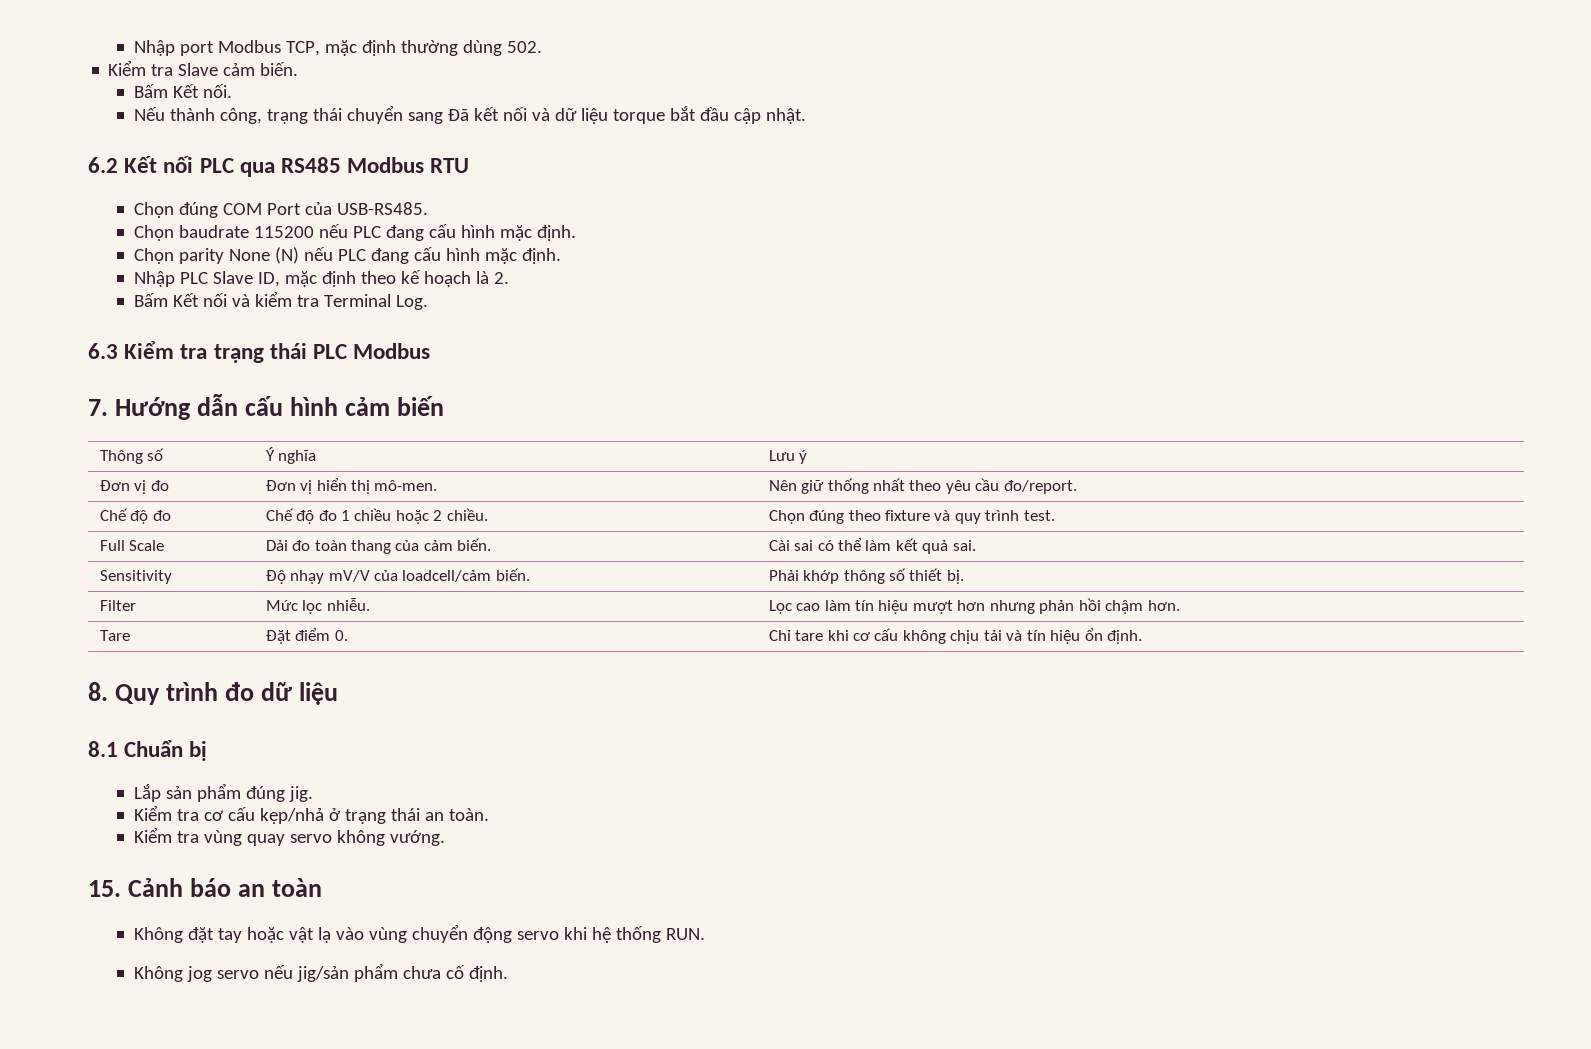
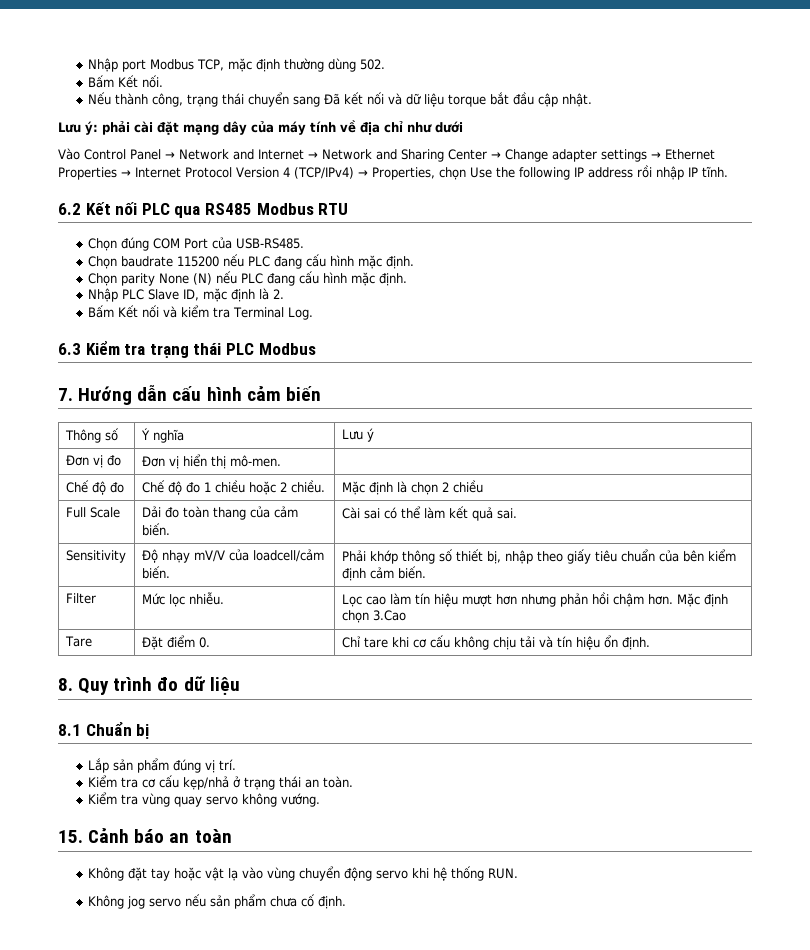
- Kiểm tra Slave cảm biến.
+ Lưu ý: phải cài đặt mạng dây của máy tính về địa chỉ như dưới
+ Vào Control Panel → Network and Internet → Network and Sharing Center → Change adapter settings → Ethernet Properties → Internet Protocol Version 4 (TCP/IPv4) → Properties, chọn Use the following IP address rồi nhập IP tĩnh.
- Nhập PLC Slave ID, mặc định theo kế hoạch là 2.
+ Nhập PLC Slave ID, mặc định là 2.
- Đơn vị đo | Đơn vị hiển thị mô-men. | Nên giữ thống nhất theo yêu cầu đo/report.
+ Đơn vị đo | Đơn vị hiển thị mô-men. |
- Chế độ đo | Chế độ đo 1 chiều hoặc 2 chiều. | Chọn đúng theo fixture và quy trình test.
+ Chế độ đo | Chế độ đo 1 chiều hoặc 2 chiều. | Mặc định là chọn 2 chiều
- Sensitivity | Độ nhạy mV/V của loadcell/cảm biến. | Phải khớp thông số thiết bị.
+ Sensitivity | Độ nhạy mV/V của loadcell/cảm biến. | Phải khớp thông số thiết bị, nhập theo giấy tiêu chuẩn của bên kiểm định cảm biến.
- Filter | Mức lọc nhiễu. | Lọc cao làm tín hiệu mượt hơn nhưng phản hồi chậm hơn.
+ Filter | Mức lọc nhiễu. | Lọc cao làm tín hiệu mượt hơn nhưng phản hồi chậm hơn. Mặc định chọn 3.Cao
- Lắp sản phẩm đúng jig.
+ Lắp sản phẩm đúng vị trí.
- Không jog servo nếu jig/sản phẩm chưa cố định.
+ Không jog servo nếu sản phẩm chưa cố định.

